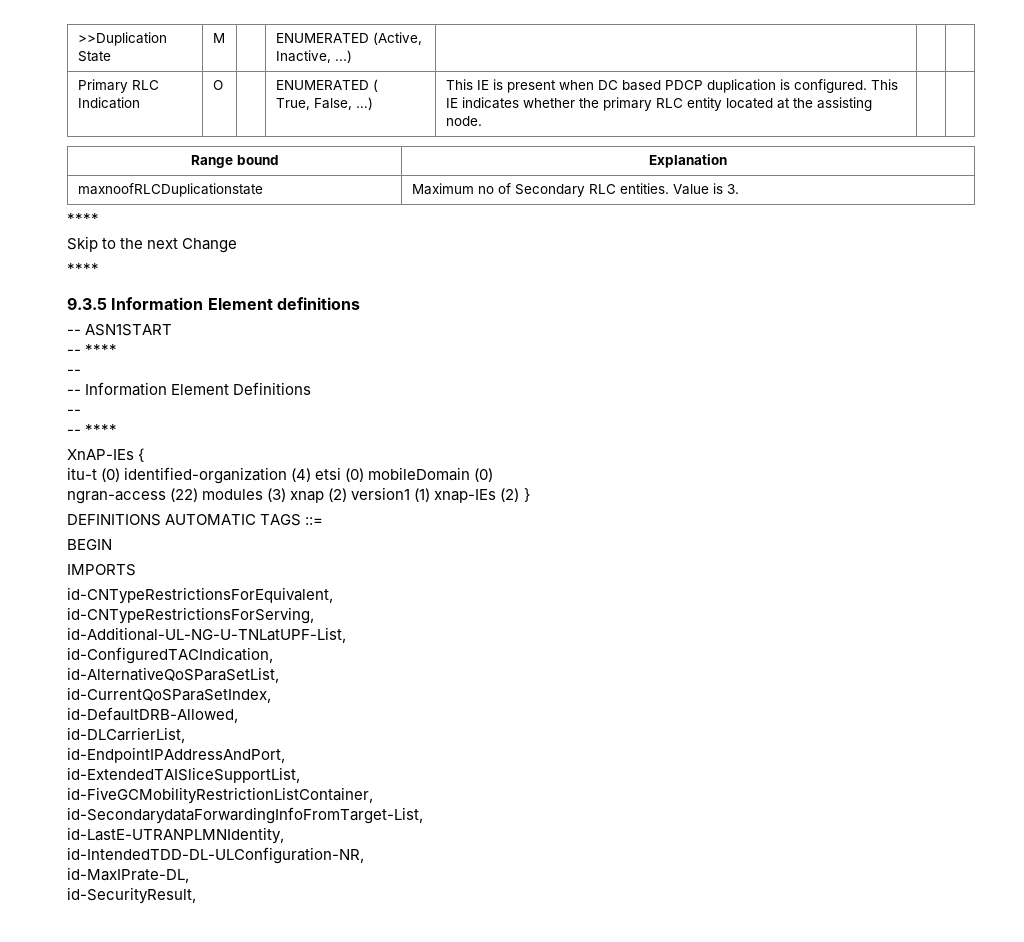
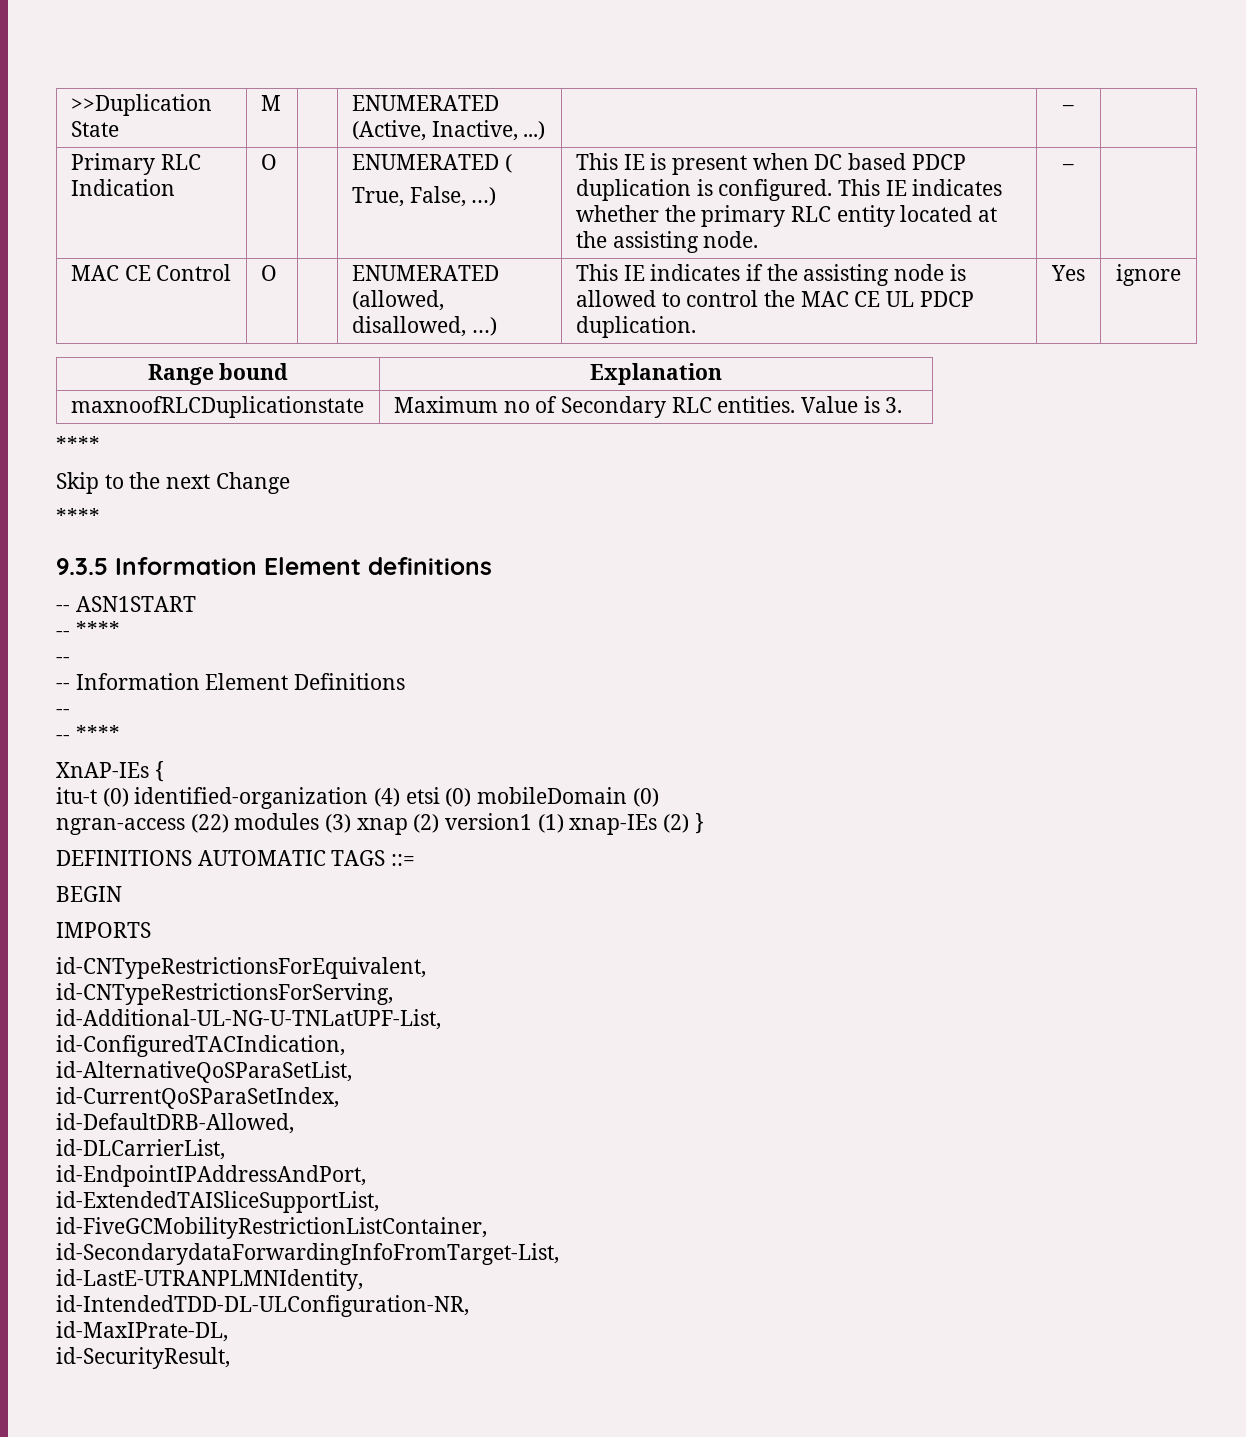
- >>Duplication State | M | | ENUMERATED (Active, Inactive, ...) | | |
+ >>Duplication State | M | | ENUMERATED (Active, Inactive, ...) | | – |
  Primary RLC Indication | O | | ENUMERATED (
- True, False, …) | This IE is present when DC based PDCP duplication is configured. This IE indicates whether the primary RLC entity located at the assisting node. | |
+ True, False, …) | This IE is present when DC based PDCP duplication is configured. This IE indicates whether the primary RLC entity located at the assisting node. | – |
+ MAC CE Control | O | | ENUMERATED (allowed, disallowed, …) | This IE indicates if the assisting node is allowed to control the MAC CE UL PDCP duplication. | Yes | ignore

